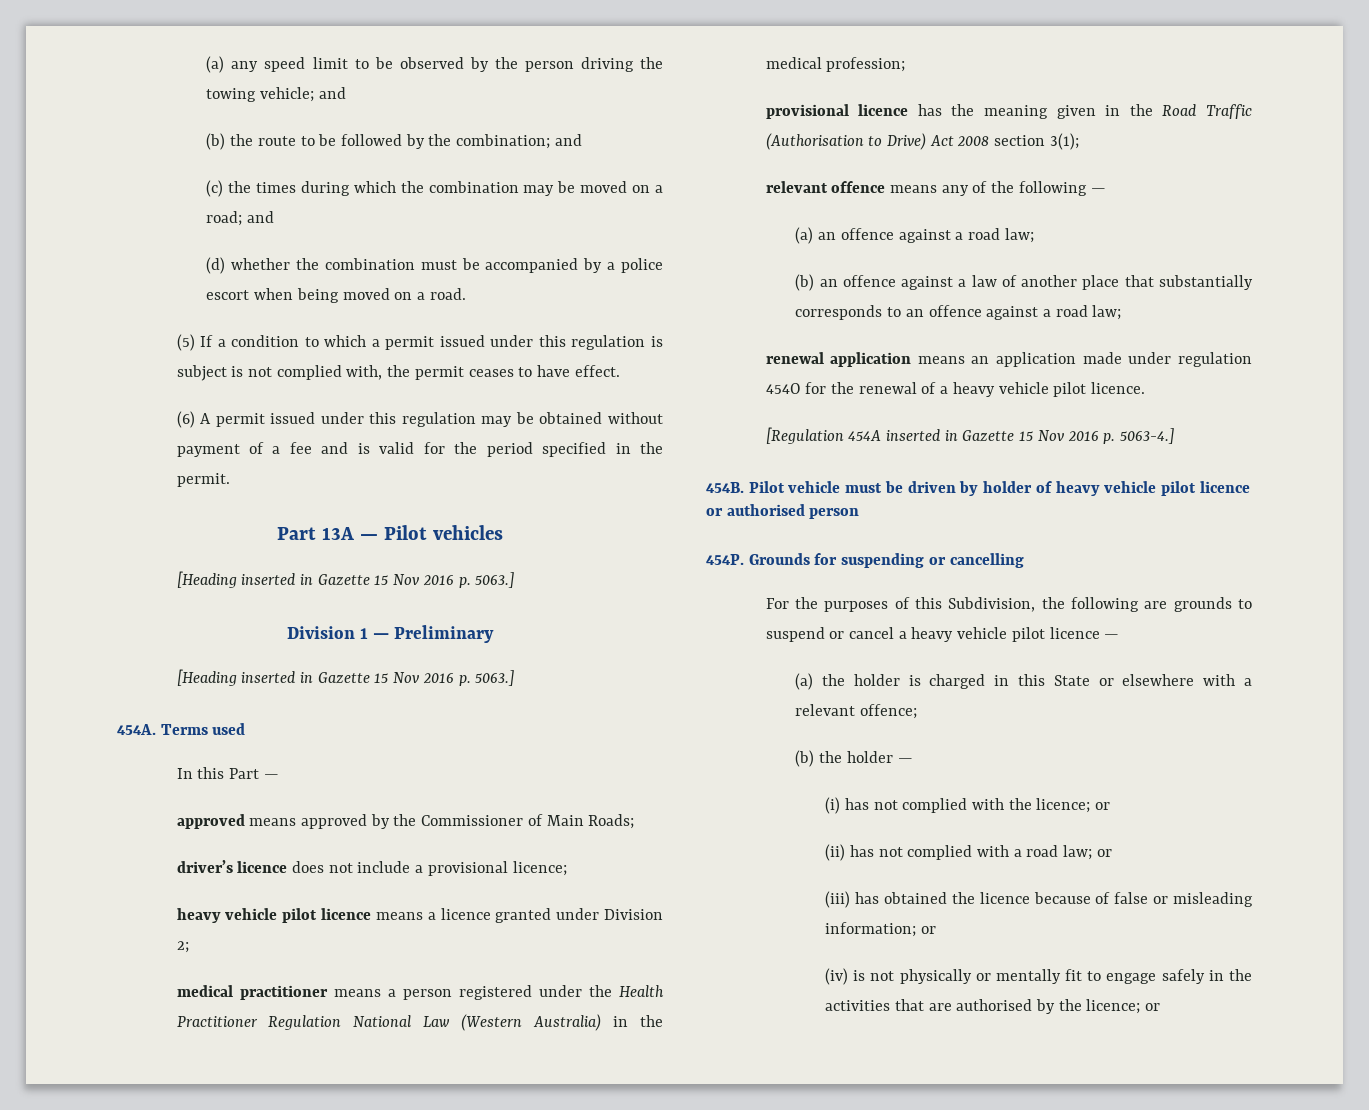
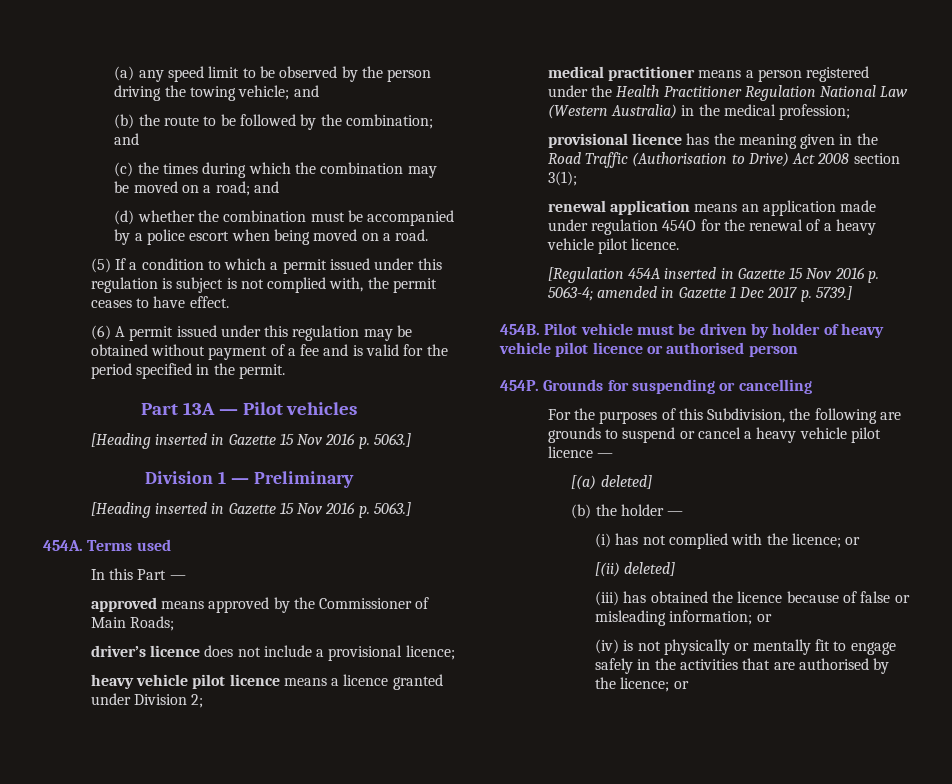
- relevant offence means any of the following —
- (a) an offence against a road law;
- (b) an offence against a law of another place that substantially corresponds to an offence against a road law;
- [Regulation 454A inserted in Gazette 15 Nov 2016 p. 5063-4.]
+ [Regulation 454A inserted in Gazette 15 Nov 2016 p. 5063-4; amended in Gazette 1 Dec 2017 p. 5739.]
- (a) the holder is charged in this State or elsewhere with a relevant offence;
+ [(a) deleted]
- (ii) has not complied with a road law; or
+ [(ii) deleted]

